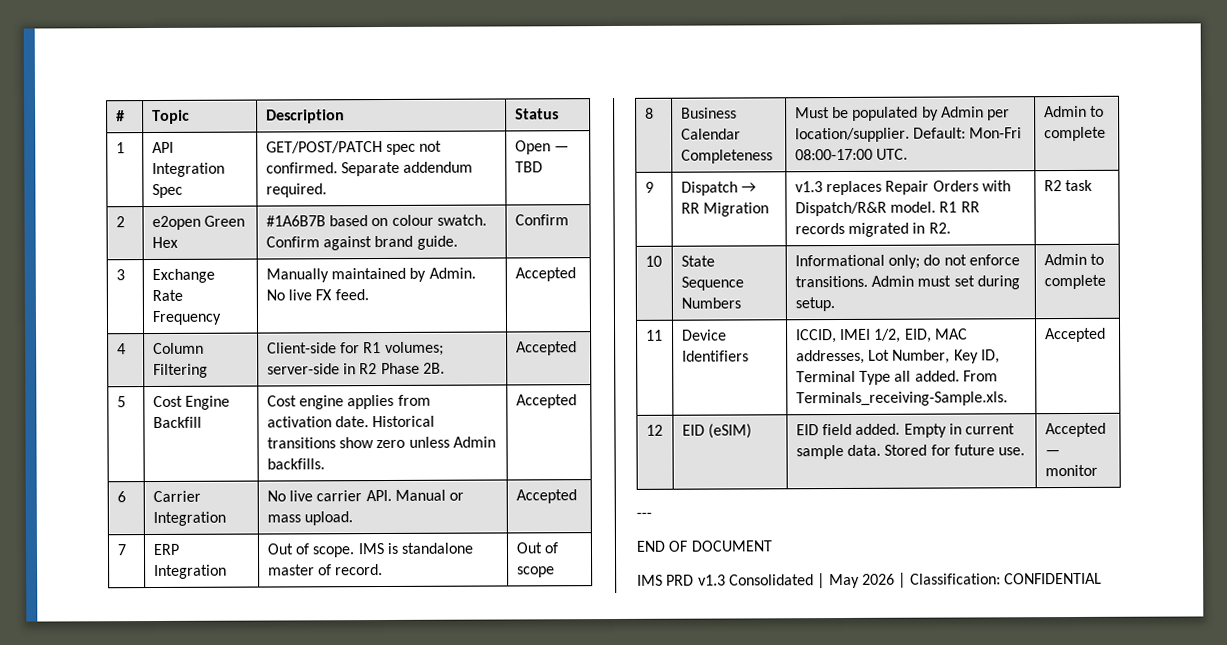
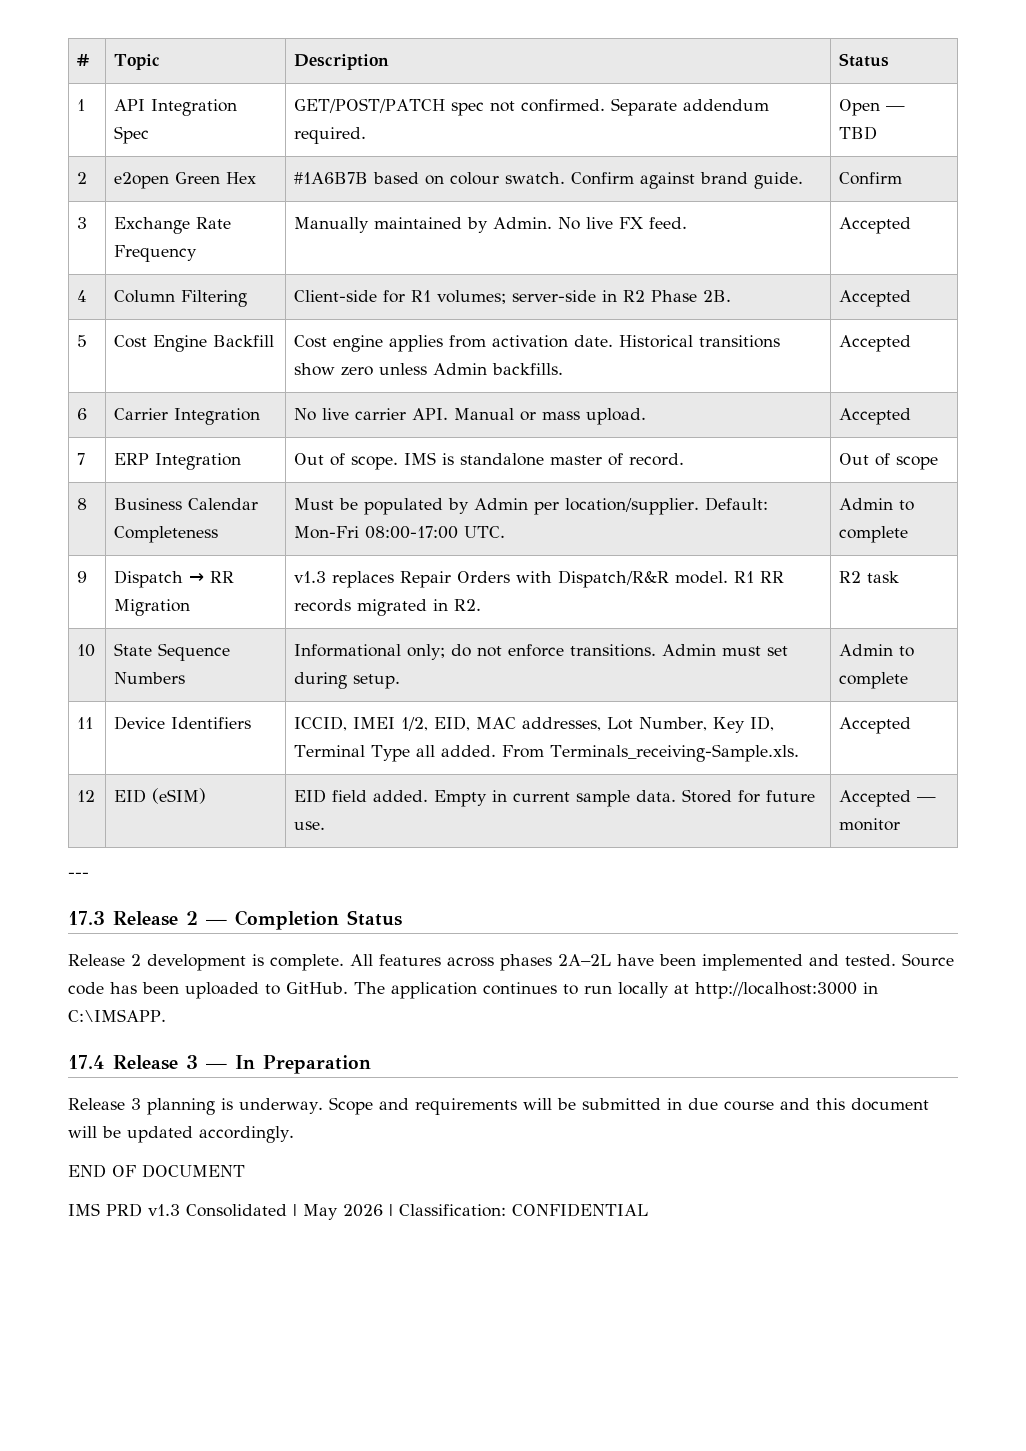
+ 17.3 Release 2 — Completion Status
+ Release 2 development is complete. All features across phases 2A–2L have been implemented and tested. Source code has been uploaded to GitHub. The application continues to run locally at http://localhost:3000 in C:\IMSAPP.
+ 17.4 Release 3 — In Preparation
+ Release 3 planning is underway. Scope and requirements will be submitted in due course and this document will be updated accordingly.

